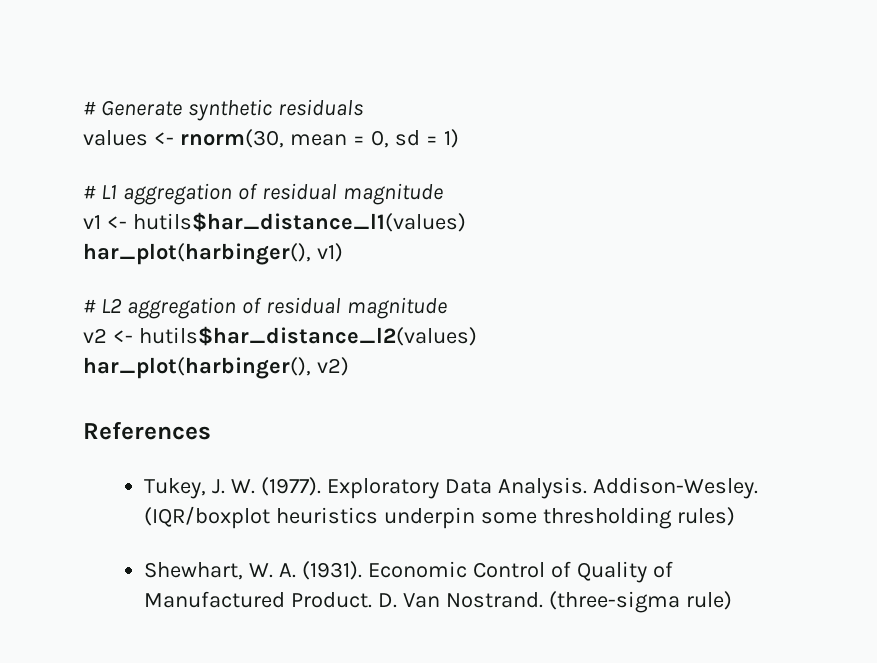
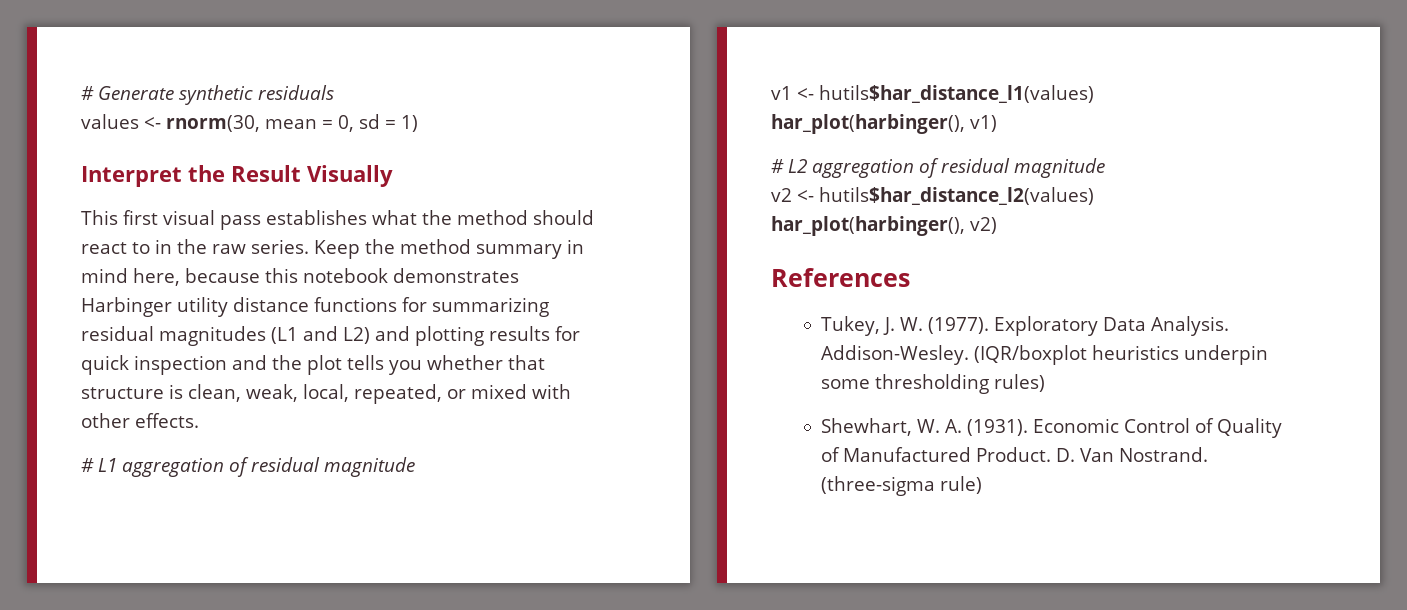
+ Interpret the Result Visually
+ This first visual pass establishes what the method should react to in the raw series. Keep the method summary in mind here, because this notebook demonstrates Harbinger utility distance functions for summarizing residual magnitudes (L1 and L2) and plotting results for quick inspection and the plot tells you whether that structure is clean, weak, local, repeated, or mixed with other effects.

